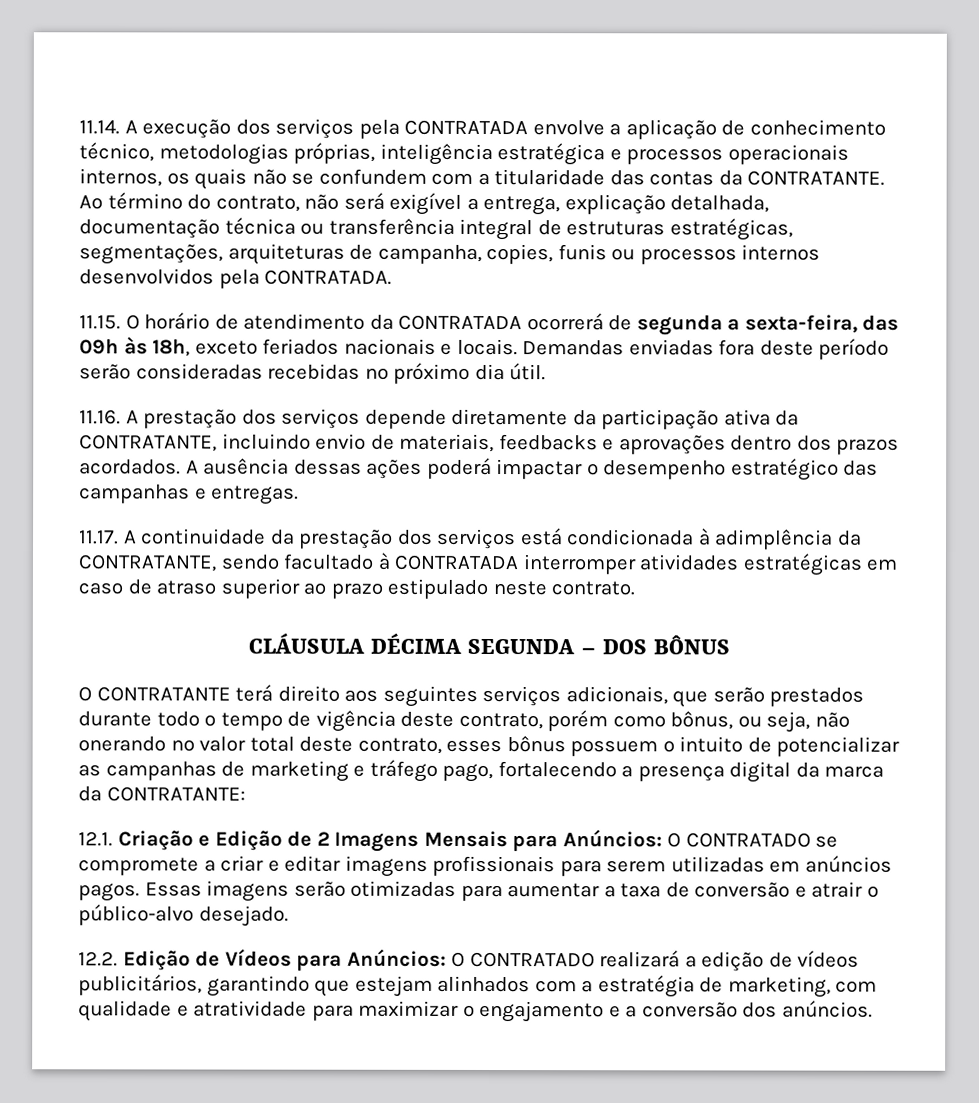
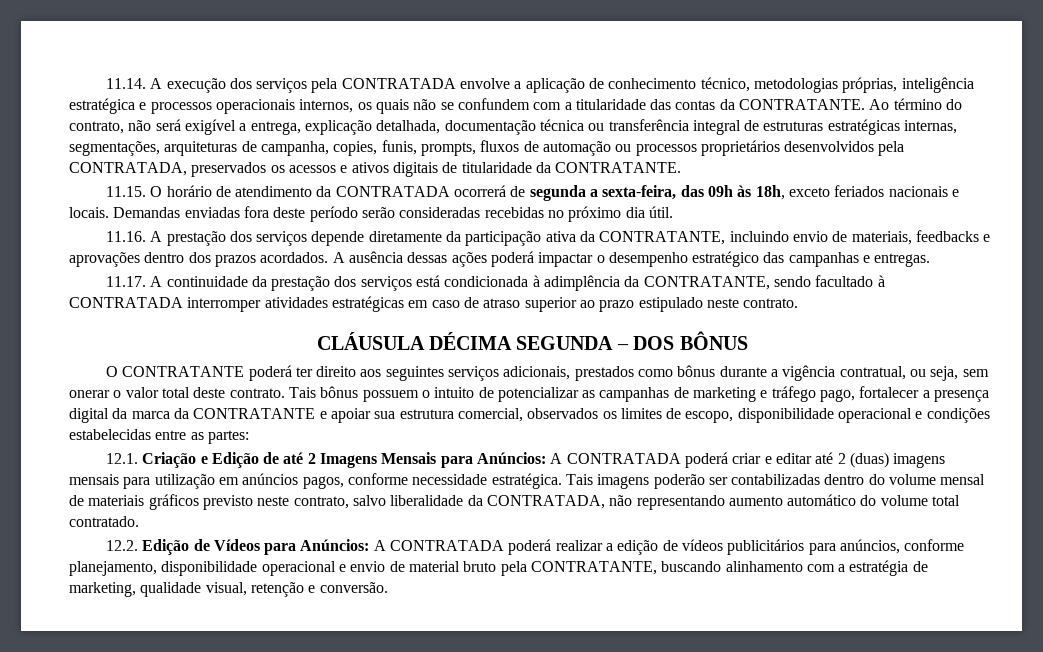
- Ao término do contrato, não será exigível a entrega, explicação detalhada, documentação técnica ou transferência integral de estruturas estratégicas, segmentações, arquiteturas de campanha, copies, funis ou processos internos desenvolvidos pela CONTRATADA.
+ Ao término do contrato, não será exigível a entrega, explicação detalhada, documentação técnica ou transferência integral de estruturas estratégicas internas, segmentações, arquiteturas de campanha, copies, funis, prompts, fluxos de automação ou processos proprietários desenvolvidos pela CONTRATADA, preservados os acessos e ativos digitais de titularidade da CONTRATANTE.
- O CONTRATANTE terá direito aos seguintes serviços adicionais, que serão prestados durante todo o tempo de vigência deste contrato, porém como bônus, ou seja, não onerando no valor total deste contrato, esses bônus possuem o intuito de potencializar as campanhas de marketing e tráfego pago, fortalecendo a presença digital da marca da CONTRATANTE:
+ O CONTRATANTE poderá ter direito aos seguintes serviços adicionais, prestados como bônus durante a vigência contratual, ou seja, sem onerar o valor total deste contrato. Tais bônus possuem o intuito de potencializar as campanhas de marketing e tráfego pago, fortalecer a presença digital da marca da CONTRATANTE e apoiar sua estrutura comercial, observados os limites de escopo, disponibilidade operacional e condições estabelecidas entre as partes:
- 12.1. Criação e Edição de 2 Imagens Mensais para Anúncios: O CONTRATADO se compromete a criar e editar imagens profissionais para serem utilizadas em anúncios pagos. Essas imagens serão otimizadas para aumentar a taxa de conversão e atrair o público-alvo desejado.
+ 12.1. Criação e Edição de até 2 Imagens Mensais para Anúncios: A CONTRATADA poderá criar e editar até 2 (duas) imagens mensais para utilização em anúncios pagos, conforme necessidade estratégica. Tais imagens poderão ser contabilizadas dentro do volume mensal de materiais gráficos previsto neste contrato, salvo liberalidade da CONTRATADA, não representando aumento automático do volume total contratado.
- 12.2. Edição de Vídeos para Anúncios: O CONTRATADO realizará a edição de vídeos publicitários, garantindo que estejam alinhados com a estratégia de marketing, com qualidade e atratividade para maximizar o engajamento e a conversão dos anúncios.
+ 12.2. Edição de Vídeos para Anúncios: A CONTRATADA poderá realizar a edição de vídeos publicitários para anúncios, conforme planejamento, disponibilidade operacional e envio de material bruto pela CONTRATANTE, buscando alinhamento com a estratégia de marketing, qualidade visual, retenção e conversão.

